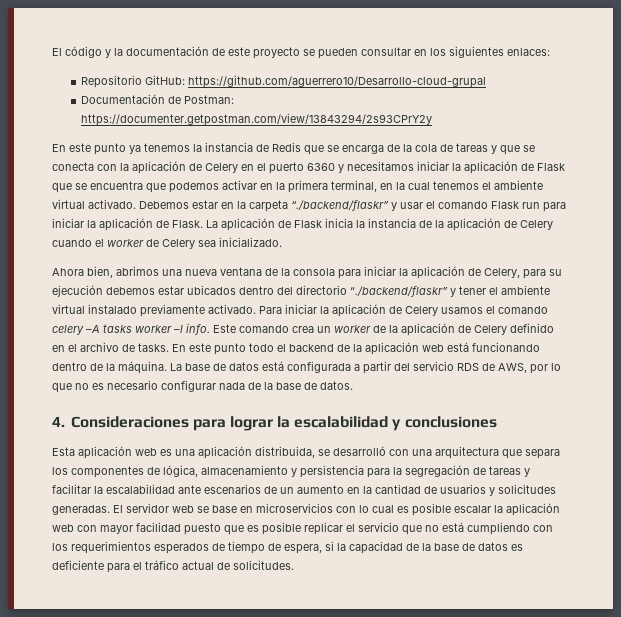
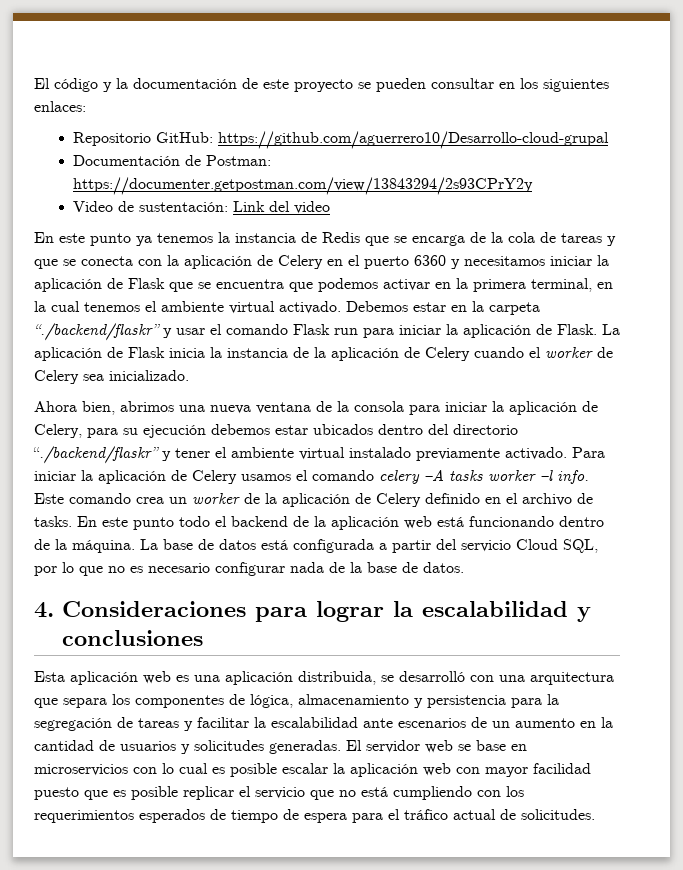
+ Video de sustentación: Link del video
- La base de datos está configurada a partir del servicio RDS de AWS, por lo que no es necesario configurar nada de la base de datos.
+ La base de datos está configurada a partir del servicio Cloud SQL, por lo que no es necesario configurar nada de la base de datos.
- El servidor web se base en microservicios con lo cual es posible escalar la aplicación web con mayor facilidad puesto que es posible replicar el servicio que no está cumpliendo con los requerimientos esperados de tiempo de espera, si la capacidad de la base de datos es deficiente para el tráfico actual de solicitudes.
+ El servidor web se base en microservicios con lo cual es posible escalar la aplicación web con mayor facilidad puesto que es posible replicar el servicio que no está cumpliendo con los requerimientos esperados de tiempo de espera para el tráfico actual de solicitudes.

